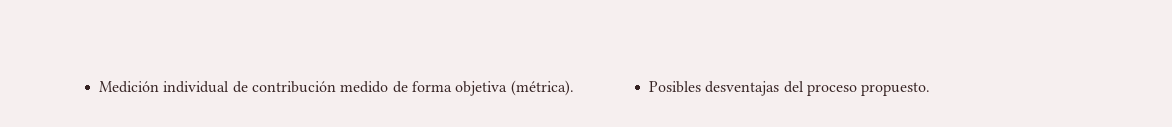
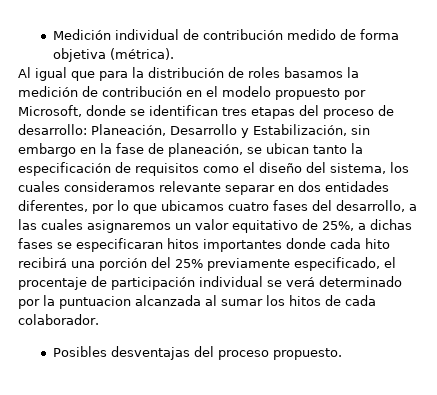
+ Al igual que para la distribución de roles basamos la medición de contribución en el modelo propuesto por Microsoft, donde se identifican tres etapas del proceso de desarrollo: Planeación, Desarrollo y Estabilización, sin embargo en la fase de planeación, se ubican tanto la especificación de requisitos como el diseño del sistema, los cuales consideramos relevante separar en dos entidades diferentes, por lo que ubicamos cuatro fases del desarrollo, a las cuales asignaremos un valor equitativo de 25%, a dichas fases se especificaran hitos importantes donde cada hito recibirá una porción del 25% previamente especificado, el procentaje de participación individual se verá determinado por la puntuacion alcanzada al sumar los hitos de cada colaborador.

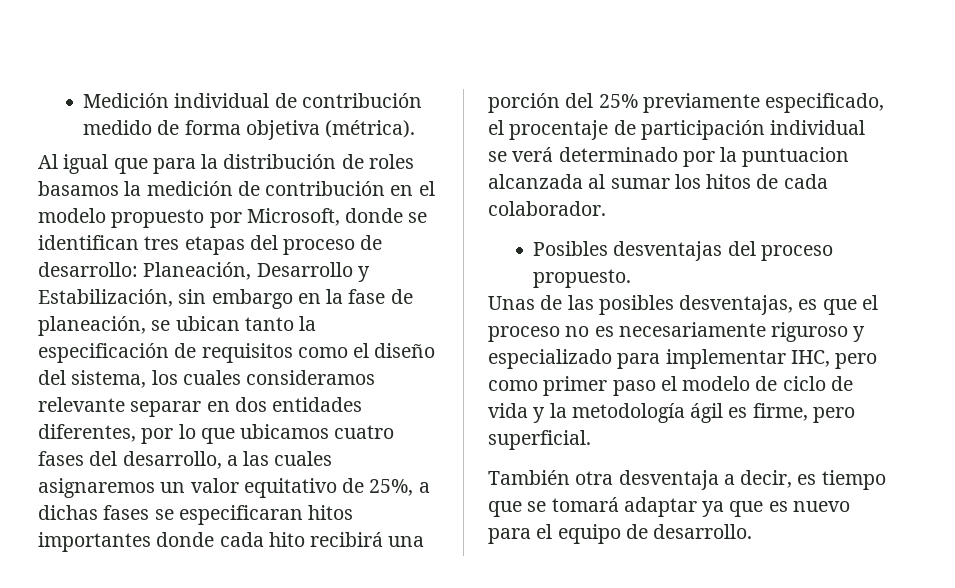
+ Unas de las posibles desventajas, es que el proceso no es necesariamente riguroso y especializado para implementar IHC, pero como primer paso el modelo de ciclo de vida y la metodología ágil es firme, pero superficial.
+ También otra desventaja a decir, es tiempo que se tomará adaptar ya que es nuevo para el equipo de desarrollo.

